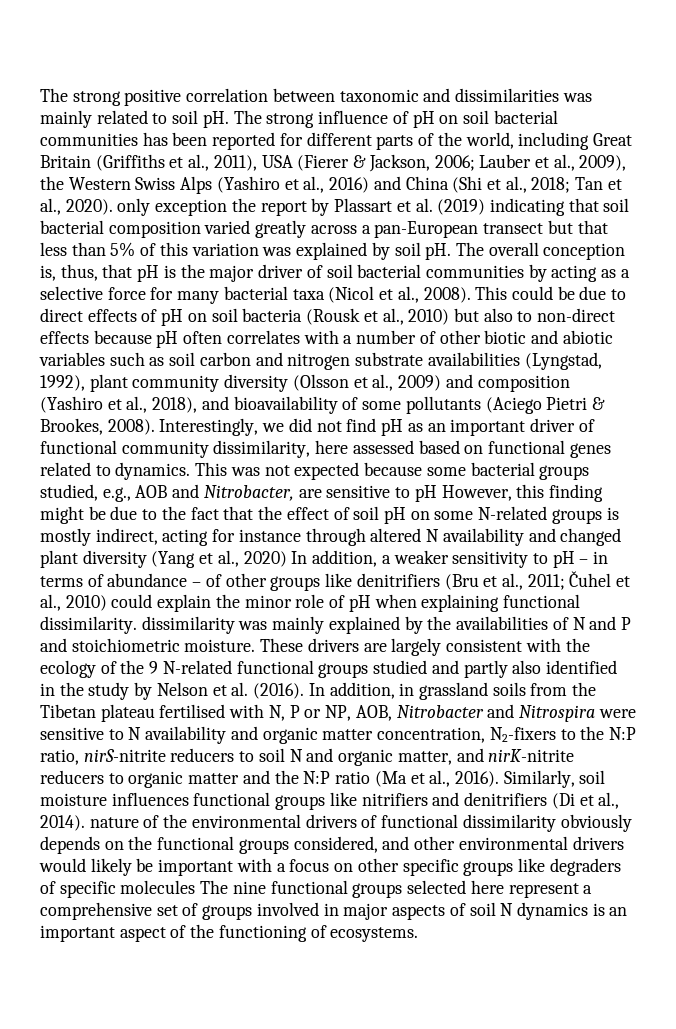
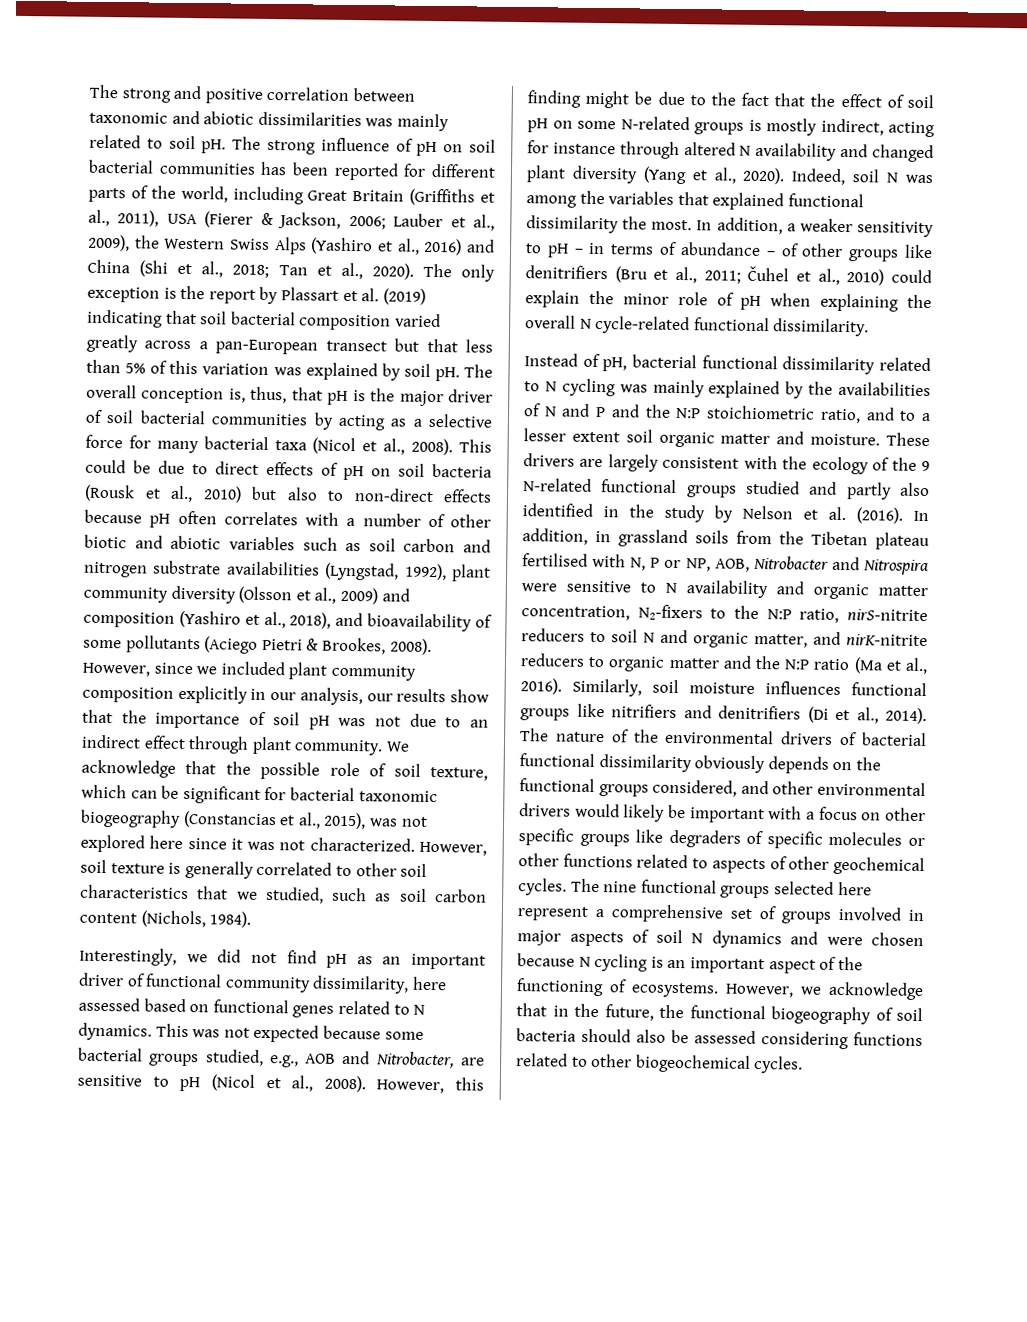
- The strong positive correlation between taxonomic and dissimilarities was mainly related to soil pH.
+ The strong and positive correlation between taxonomic and abiotic dissimilarities was mainly related to soil pH.
- Tan et al., 2020). only exception the report by Plassart et al. (2019) indicating that soil bacterial composition varied greatly across a pan-European transect but that less than 5% of this variation was explained by soil pH.
+ Tan et al., 2020). The only exception is the report by Plassart et al. (2019) indicating that soil bacterial composition varied greatly across a pan-European transect but that less than 5% of this variation was explained by soil pH.
- This could be due to direct effects of pH on soil bacteria (Rousk et al., 2010) but also to non-direct effects because pH often correlates with a number of other biotic and abiotic variables such as soil carbon and nitrogen substrate availabilities (Lyngstad, 1992), plant community diversity (Olsson et al., 2009) and composition (Yashiro et al., 2018), and bioavailability of some pollutants (Aciego Pietri & Brookes, 2008). Interestingly, we did not find pH as an important driver of functional community dissimilarity, here assessed based on functional genes related to dynamics.
+ This could be due to direct effects of pH on soil bacteria (Rousk et al., 2010) but also to non-direct effects because pH often correlates with a number of other biotic and abiotic variables such as soil carbon and nitrogen substrate availabilities (Lyngstad, 1992), plant community diversity (Olsson et al., 2009) and composition (Yashiro et al., 2018), and bioavailability of some pollutants (Aciego Pietri & Brookes, 2008). However, since we included plant community composition explicitly in our analysis, our results show that the importance of soil pH was not due to an indirect effect through plant community. We acknowledge that the possible role of soil texture, which can be significant for bacterial taxonomic biogeography (Constancias et al., 2015), was not explored here since it was not characterized. However, soil texture is generally correlated to other soil characteristics that we studied, such as soil carbon content (Nichols, 1984).
+ Interestingly, we did not find pH as an important driver of functional community dissimilarity, here assessed based on functional genes related to N dynamics.
- This was not expected because some bacterial groups studied, e.g., AOB and Nitrobacter, are sensitive to pH However, this finding might be due to the fact that the effect of soil pH on some N-related groups is mostly indirect, acting for instance through altered N availability and changed plant diversity (Yang et al., 2020) In addition, a weaker sensitivity to pH – in terms of abundance – of other groups like denitrifiers (Bru et al., 2011;
+ This was not expected because some bacterial groups studied, e.g., AOB and Nitrobacter, are sensitive to pH (Nicol et al., 2008). However, this finding might be due to the fact that the effect of soil pH on some N-related groups is mostly indirect, acting for instance through altered N availability and changed plant diversity (Yang et al., 2020). Indeed, soil N was among the variables that explained functional dissimilarity the most. In addition, a weaker sensitivity to pH – in terms of abundance – of other groups like denitrifiers (Bru et al., 2011;
- Čuhel et al., 2010) could explain the minor role of pH when explaining functional dissimilarity. dissimilarity was mainly explained by the availabilities of N and P and stoichiometric moisture.
+ Čuhel et al., 2010) could explain the minor role of pH when explaining the overall N cycle-related functional dissimilarity.
+ Instead of pH, bacterial functional dissimilarity related to N cycling was mainly explained by the availabilities of N and P and the N:P stoichiometric ratio, and to a lesser extent soil organic matter and moisture.
- Similarly, soil moisture influences functional groups like nitrifiers and denitrifiers (Di et al., 2014). nature of the environmental drivers of functional dissimilarity obviously depends on the functional groups considered, and other environmental drivers would likely be important with a focus on other specific groups like degraders of specific molecules The nine functional groups selected here represent a comprehensive set of groups involved in major aspects of soil N dynamics is an important aspect of the functioning of ecosystems.
+ Similarly, soil moisture influences functional groups like nitrifiers and denitrifiers (Di et al., 2014). The nature of the environmental drivers of bacterial functional dissimilarity obviously depends on the functional groups considered, and other environmental drivers would likely be important with a focus on other specific groups like degraders of specific molecules or other functions related to aspects of other geochemical cycles. The nine functional groups selected here represent a comprehensive set of groups involved in major aspects of soil N dynamics and were chosen because N cycling is an important aspect of the functioning of ecosystems.
+ However, we acknowledge that in the future, the functional biogeography of soil bacteria should also be assessed considering functions related to other biogeochemical cycles.

